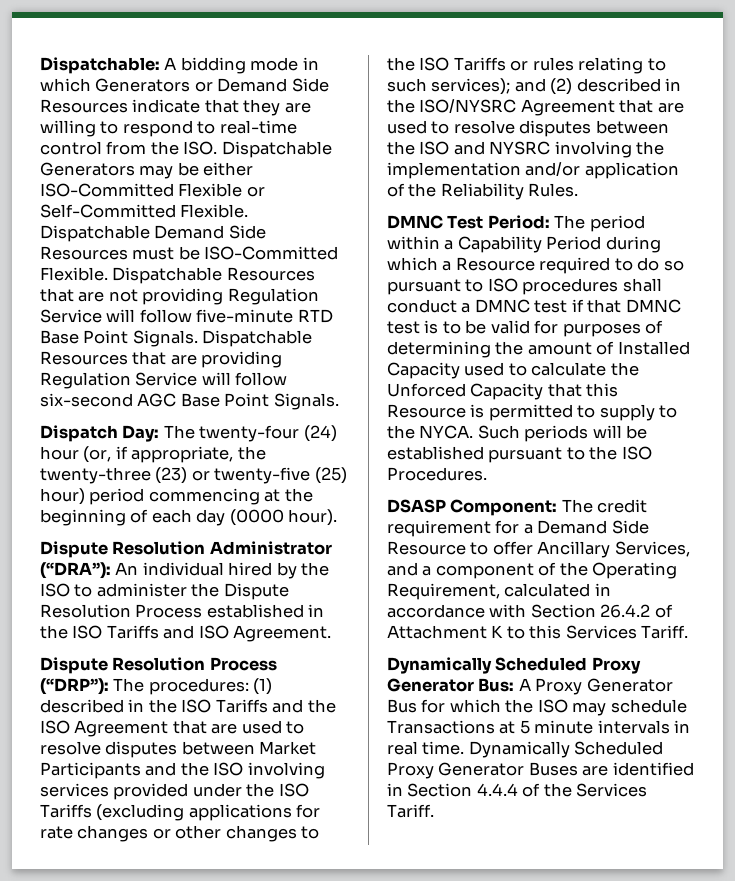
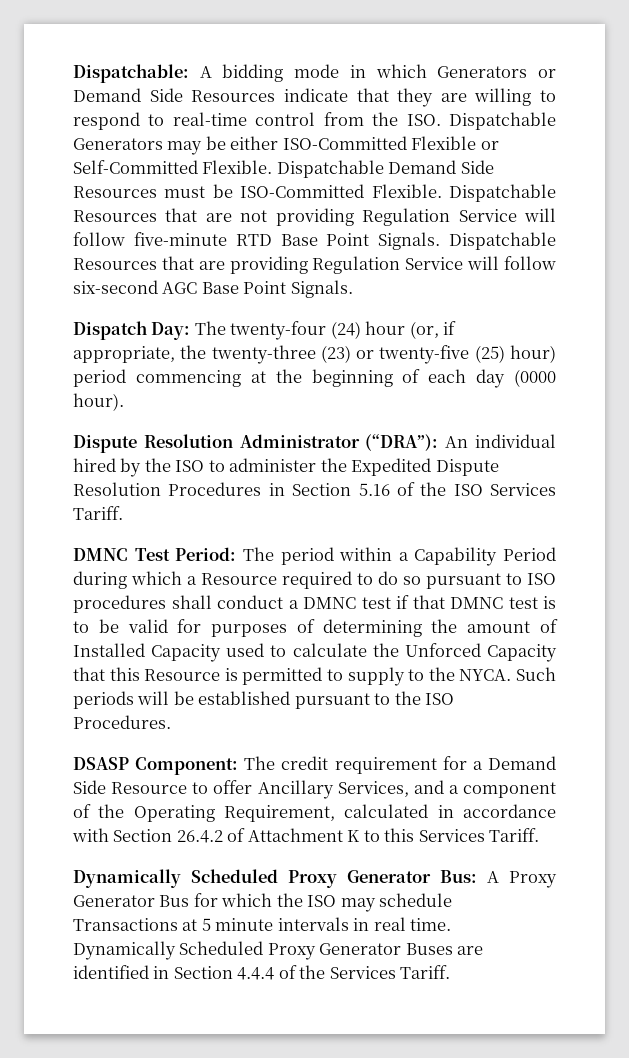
- Dispute Resolution Administrator (“DRA”): An individual hired by the ISO to administer the Dispute Resolution Process established in the ISO Tariffs and ISO Agreement.
- Dispute Resolution Process (“DRP”): The procedures: (1) described in the ISO Tariffs and the ISO Agreement that are used to resolve disputes between Market Participants and the ISO involving services provided under the ISO Tariffs (excluding applications for rate changes or other changes to the ISO Tariffs or rules relating to such services); and (2) described in the ISO/NYSRC Agreement that are used to resolve disputes between the ISO and NYSRC involving the implementation and/or application of the Reliability Rules.
+ Dispute Resolution Administrator (“DRA”): An individual hired by the ISO to administer the Expedited Dispute Resolution Procedures in Section 5.16 of the ISO Services Tariff.

